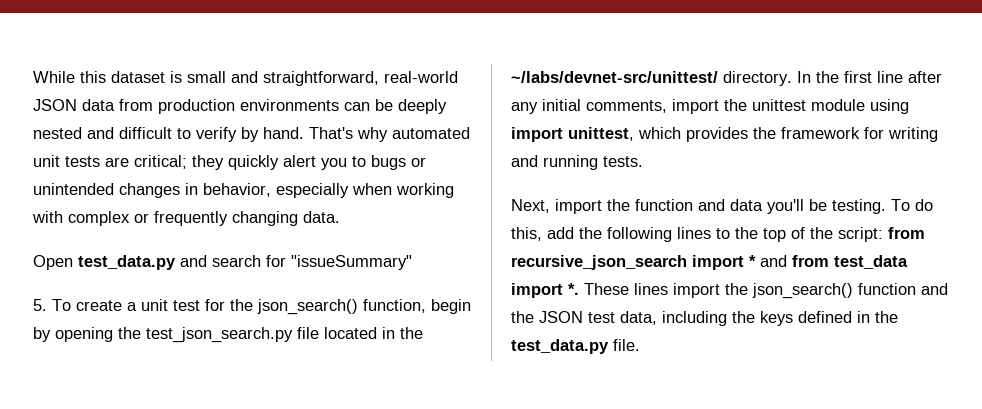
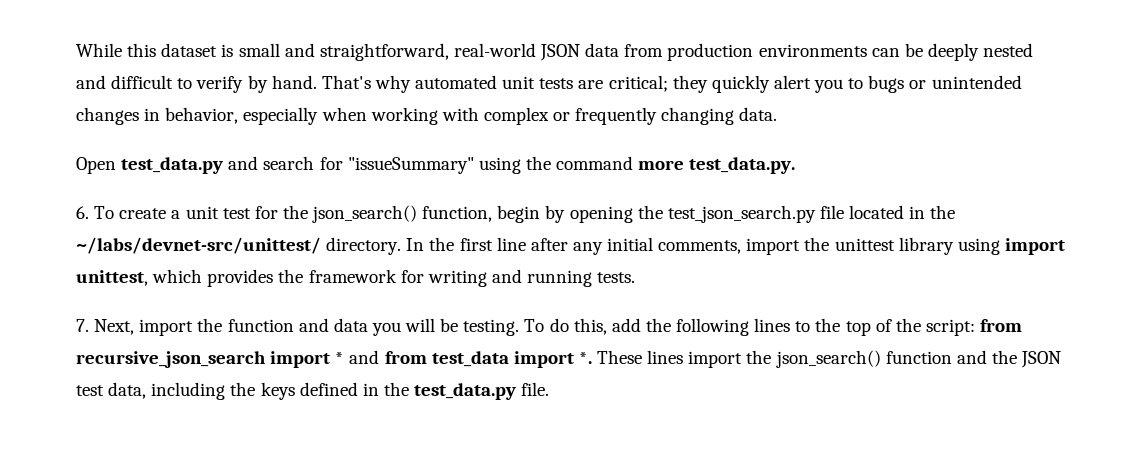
- Open test_data.py and search for "issueSummary"
- 5. To create a unit test for the json_search() function, begin by opening the test_json_search.py file located in the ~/labs/devnet-src/unittest/ directory.
+ Open test_data.py and search for "issueSummary" using the command more test_data.py.
+ 6. To create a unit test for the json_search() function, begin by opening the test_json_search.py file located in the ~/labs/devnet-src/unittest/ directory.
- In the first line after any initial comments, import the unittest module using import unittest, which provides the framework for writing and running tests.
+ In the first line after any initial comments, import the unittest library using import unittest, which provides the framework for writing and running tests.
- Next, import the function and data you'll be testing.
+ 7. Next, import the function and data you will be testing.

